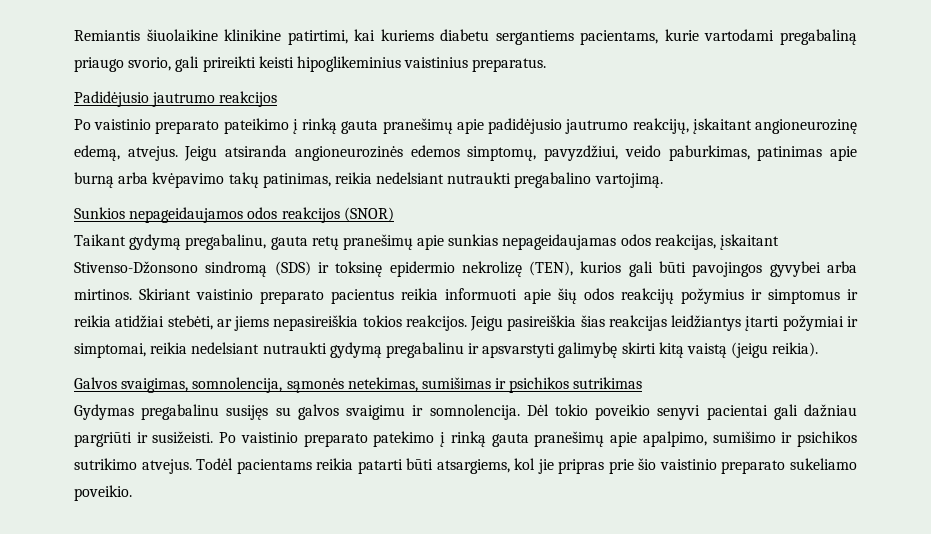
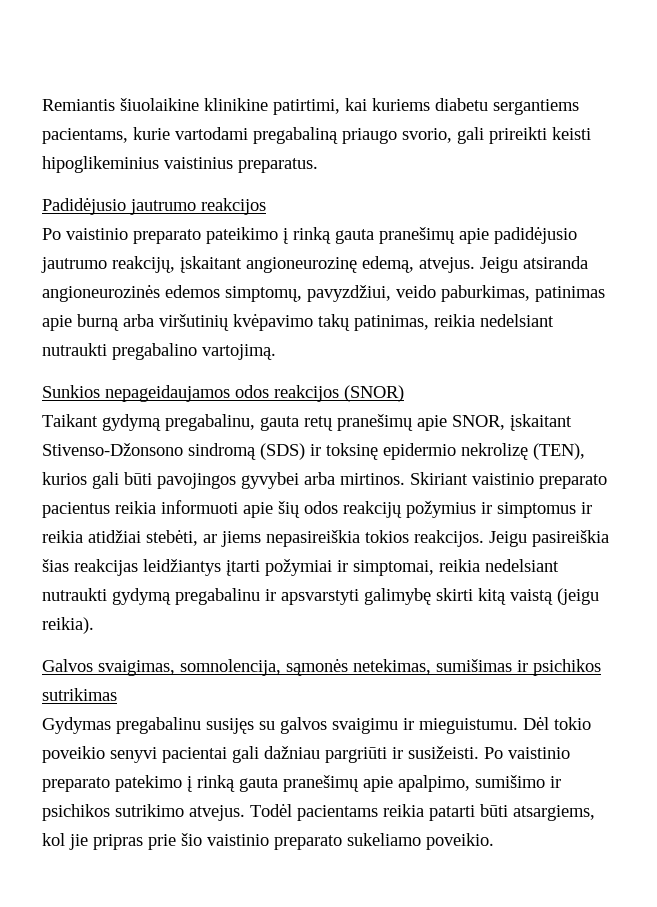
- Jeigu atsiranda angioneurozinės edemos simptomų, pavyzdžiui, veido paburkimas, patinimas apie burną arba kvėpavimo takų patinimas, reikia nedelsiant nutraukti pregabalino vartojimą.
+ Jeigu atsiranda angioneurozinės edemos simptomų, pavyzdžiui, veido paburkimas, patinimas apie burną arba viršutinių kvėpavimo takų patinimas, reikia nedelsiant nutraukti pregabalino vartojimą.
- Taikant gydymą pregabalinu, gauta retų pranešimų apie sunkias nepageidaujamas odos reakcijas, įskaitant Stivenso-Džonsono sindromą (SDS) ir toksinę epidermio nekrolizę (TEN), kurios gali būti pavojingos gyvybei arba mirtinos.
+ Taikant gydymą pregabalinu, gauta retų pranešimų apie SNOR, įskaitant Stivenso-Džonsono sindromą (SDS) ir toksinę epidermio nekrolizę (TEN), kurios gali būti pavojingos gyvybei arba mirtinos.
- Gydymas pregabalinu susijęs su galvos svaigimu ir somnolencija.
+ Gydymas pregabalinu susijęs su galvos svaigimu ir mieguistumu.

